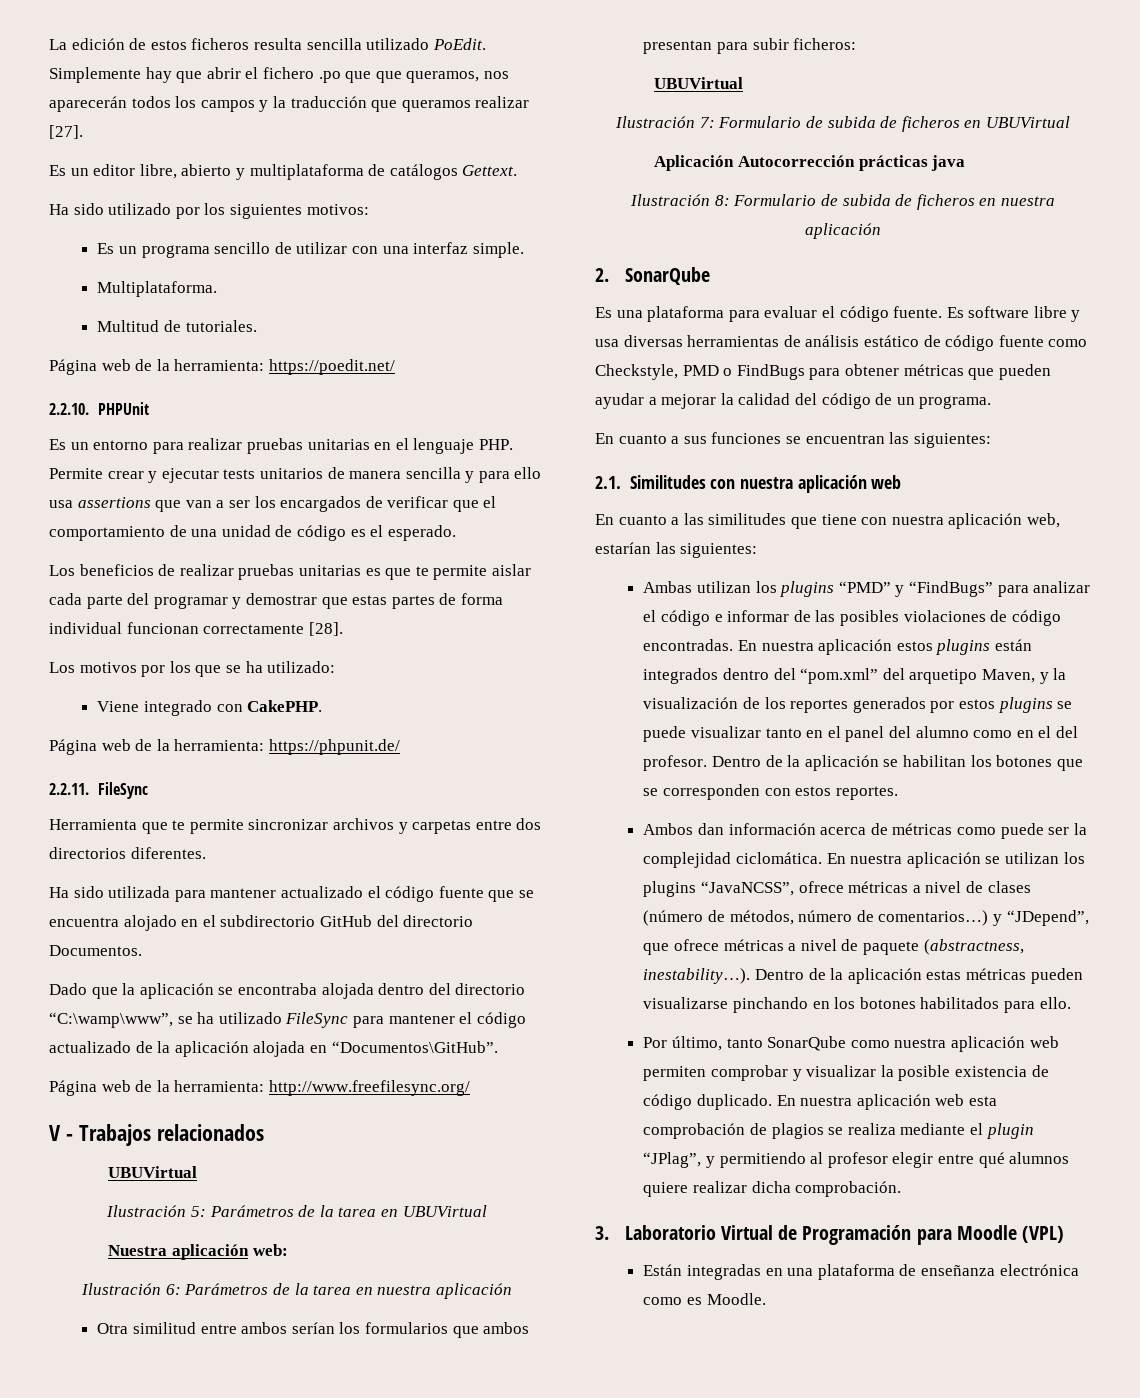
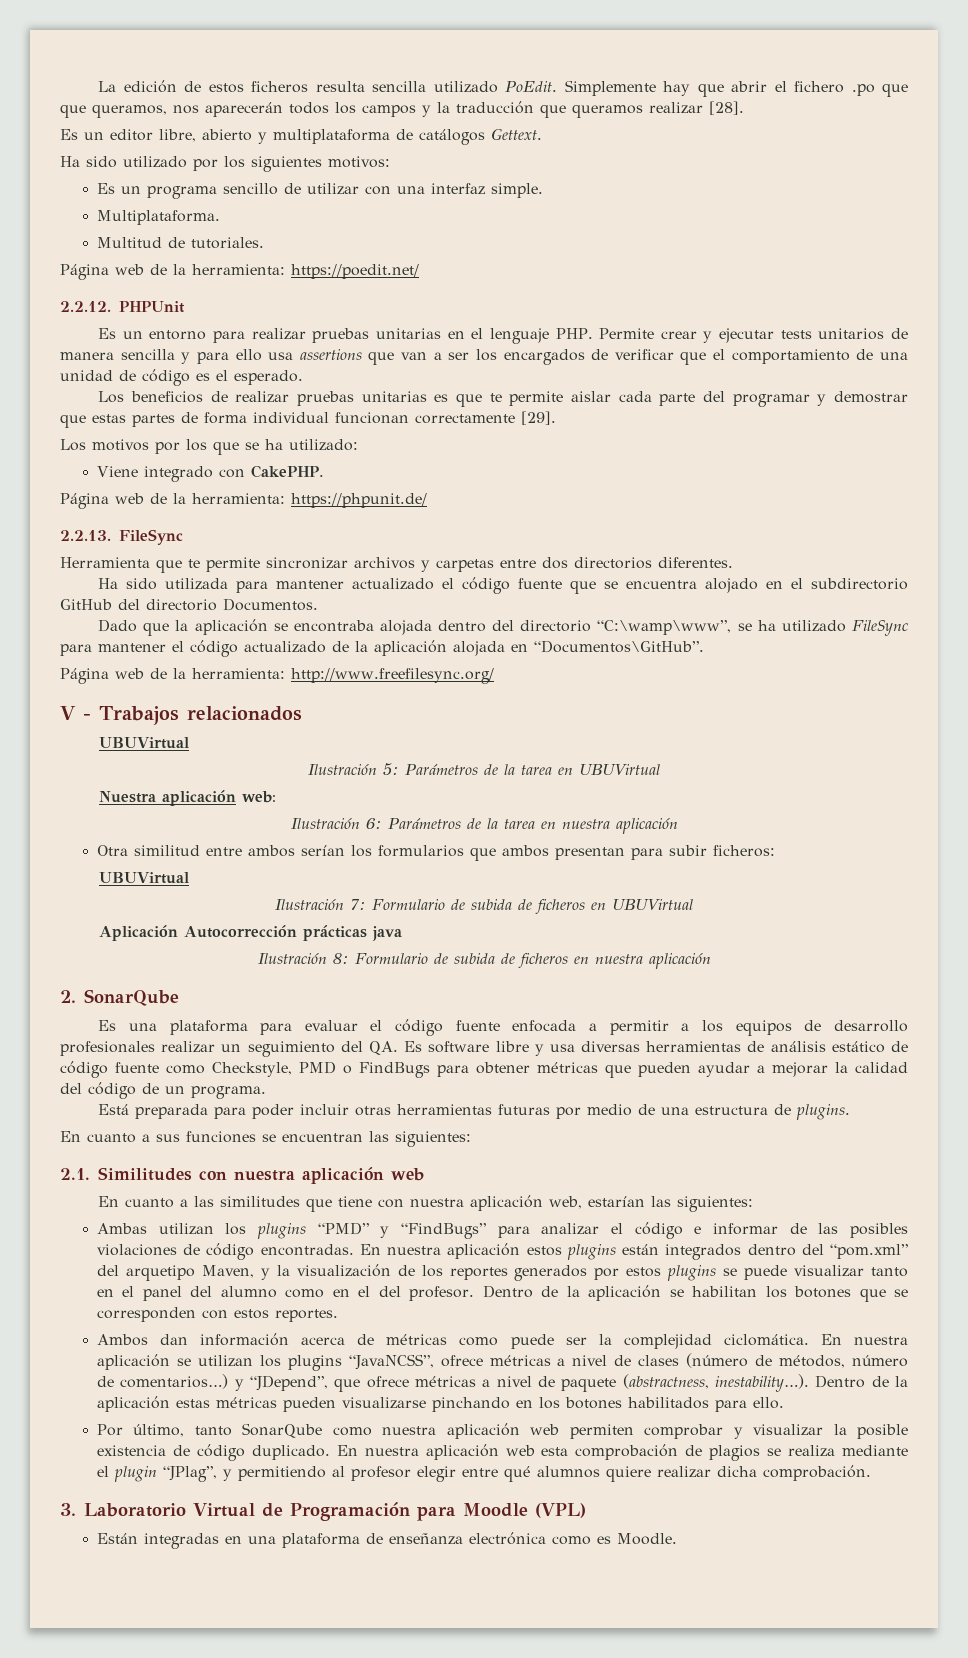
- Simplemente hay que abrir el fichero .po que que queramos, nos aparecerán todos los campos y la traducción que queramos realizar [27].
+ Simplemente hay que abrir el fichero .po que que queramos, nos aparecerán todos los campos y la traducción que queramos realizar [28].
- 2.2.10. PHPUnit
+ 2.2.12. PHPUnit
- Los beneficios de realizar pruebas unitarias es que te permite aislar cada parte del programar y demostrar que estas partes de forma individual funcionan correctamente [28].
+ Los beneficios de realizar pruebas unitarias es que te permite aislar cada parte del programar y demostrar que estas partes de forma individual funcionan correctamente [29].
- 2.2.11. FileSync
+ 2.2.13. FileSync
- Es una plataforma para evaluar el código fuente. Es software libre y usa diversas herramientas de análisis estático de código fuente como Checkstyle, PMD o FindBugs para obtener métricas que pueden ayudar a mejorar la calidad del código de un programa.
+ Es una plataforma para evaluar el código fuente enfocada a permitir a los equipos de desarrollo profesionales realizar un seguimiento del QA. Es software libre y usa diversas herramientas de análisis estático de código fuente como Checkstyle, PMD o FindBugs para obtener métricas que pueden ayudar a mejorar la calidad del código de un programa.
+ Está preparada para poder incluir otras herramientas futuras por medio de una estructura de plugins.

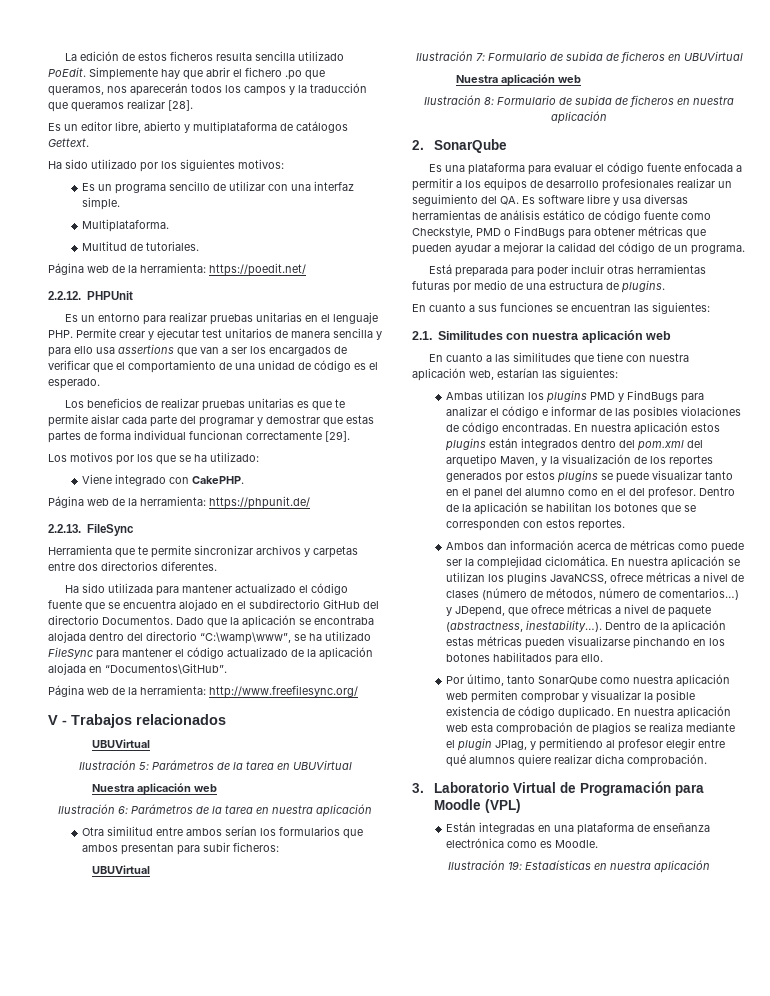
- Simplemente hay que abrir el fichero .po que que queramos, nos aparecerán todos los campos y la traducción que queramos realizar [28].
+ Simplemente hay que abrir el fichero .po que queramos, nos aparecerán todos los campos y la traducción que queramos realizar [28].
- Es un entorno para realizar pruebas unitarias en el lenguaje PHP. Permite crear y ejecutar tests unitarios de manera sencilla y para ello usa assertions que van a ser los encargados de verificar que el comportamiento de una unidad de código es el esperado.
+ Es un entorno para realizar pruebas unitarias en el lenguaje PHP. Permite crear y ejecutar test unitarios de manera sencilla y para ello usa assertions que van a ser los encargados de verificar que el comportamiento de una unidad de código es el esperado.
- Ha sido utilizada para mantener actualizado el código fuente que se encuentra alojado en el subdirectorio GitHub del directorio Documentos.
- Dado que la aplicación se encontraba alojada dentro del directorio “C:\wamp\www”, se ha utilizado FileSync para mantener el código actualizado de la aplicación alojada en “Documentos\GitHub”.
+ Ha sido utilizada para mantener actualizado el código fuente que se encuentra alojado en el subdirectorio GitHub del directorio Documentos. Dado que la aplicación se encontraba alojada dentro del directorio “C:\wamp\www”, se ha utilizado FileSync para mantener el código actualizado de la aplicación alojada en “Documentos\GitHub”.
  Ilustración 5: Parámetros de la tarea en UBUVirtual
- Nuestra aplicación web:
+ Nuestra aplicación web
  Ilustración 7: Formulario de subida de ficheros en UBUVirtual
- Aplicación Autocorrección prácticas java
+ Nuestra aplicación web
- Ambas utilizan los plugins “PMD” y “FindBugs” para analizar el código e informar de las posibles violaciones de código encontradas.
+ Ambas utilizan los plugins PMD y FindBugs para analizar el código e informar de las posibles violaciones de código encontradas.
- En nuestra aplicación estos plugins están integrados dentro del “pom.xml” del arquetipo Maven, y la visualización de los reportes generados por estos plugins se puede visualizar tanto en el panel del alumno como en el del profesor.
+ En nuestra aplicación estos plugins están integrados dentro del pom.xml del arquetipo Maven, y la visualización de los reportes generados por estos plugins se puede visualizar tanto en el panel del alumno como en el del profesor.
- En nuestra aplicación se utilizan los plugins “JavaNCSS”, ofrece métricas a nivel de clases (número de métodos, número de comentarios…) y “JDepend”, que ofrece métricas a nivel de paquete (abstractness, inestability…).
+ En nuestra aplicación se utilizan los plugins JavaNCSS, ofrece métricas a nivel de clases (número de métodos, número de comentarios…) y JDepend, que ofrece métricas a nivel de paquete (abstractness, inestability…).
- En nuestra aplicación web esta comprobación de plagios se realiza mediante el plugin “JPlag”, y permitiendo al profesor elegir entre qué alumnos quiere realizar dicha comprobación.
+ En nuestra aplicación web esta comprobación de plagios se realiza mediante el plugin JPlag, y permitiendo al profesor elegir entre qué alumnos quiere realizar dicha comprobación.
+ Ilustración 19: Estadísticas en nuestra aplicación

